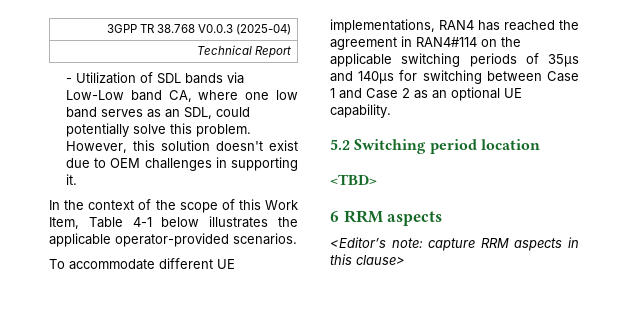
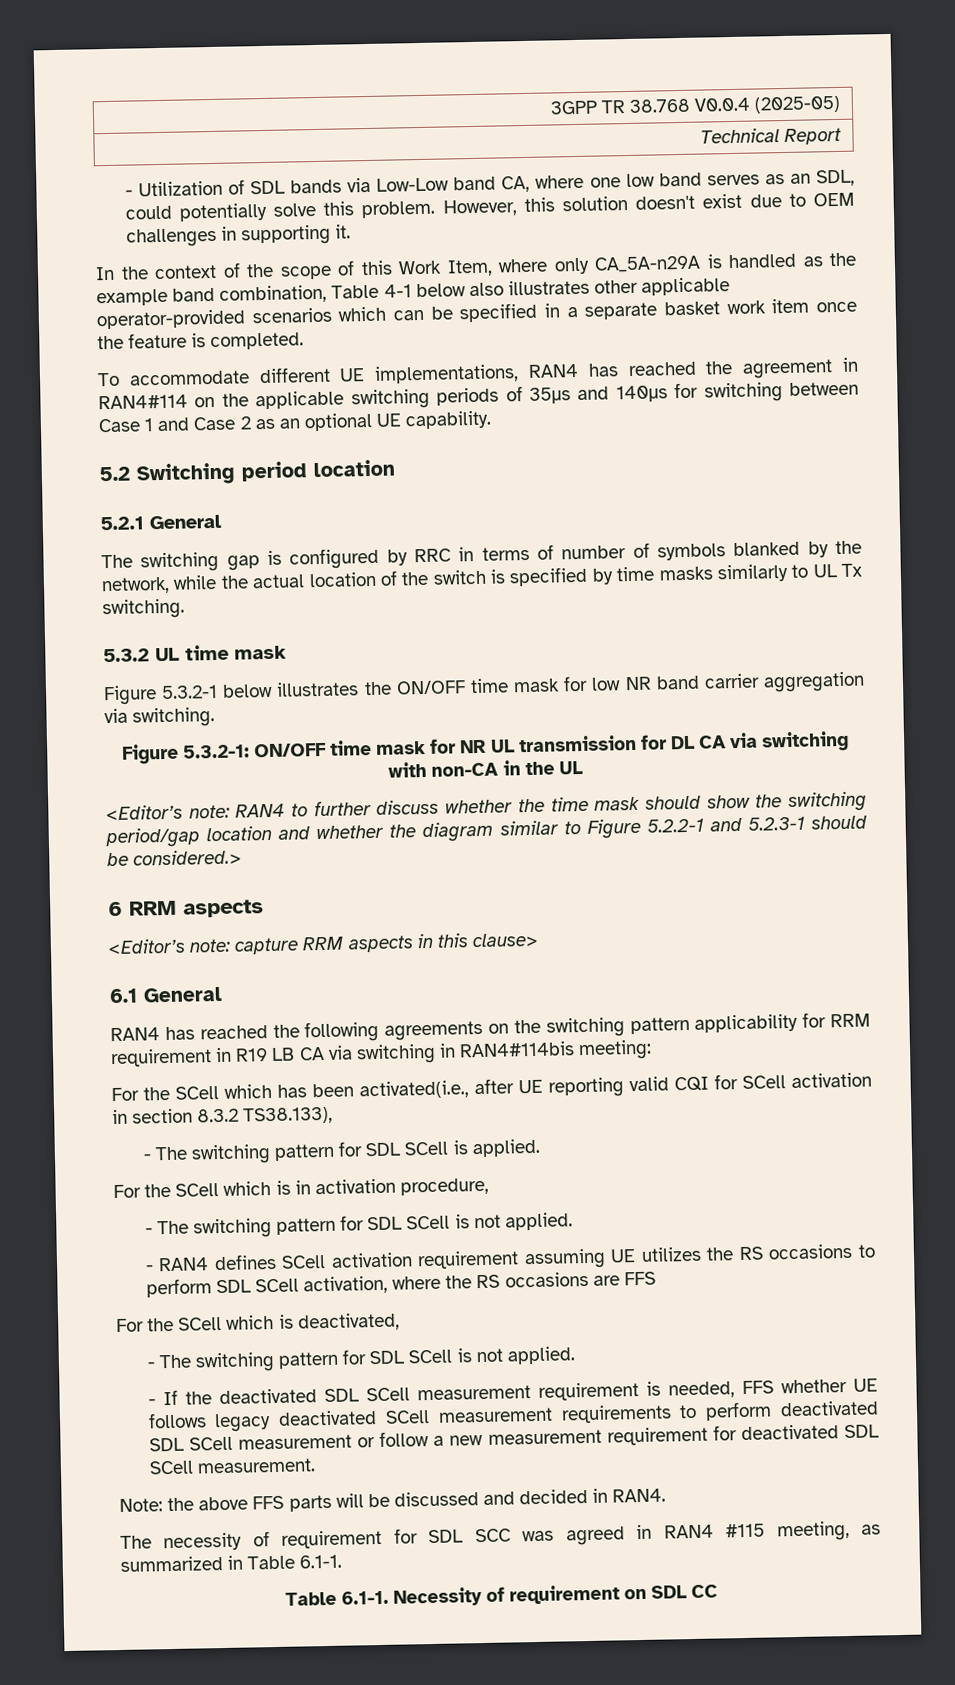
- 3GPP TR 38.768 V0.0.3 (2025-04)
+ 3GPP TR 38.768 V0.0.4 (2025-05)
- In the context of the scope of this Work Item, Table 4-1 below illustrates the applicable operator-provided scenarios.
+ In the context of the scope of this Work Item, where only CA_5A-n29A is handled as the example band combination, Table 4-1 below also illustrates other applicable operator-provided scenarios which can be specified in a separate basket work item once the feature is completed.
- <TBD>
+ 5.2.1 General
+ The switching gap is configured by RRC in terms of number of symbols blanked by the network, while the actual location of the switch is specified by time masks similarly to UL Tx switching.
+ 5.3.2 UL time mask
+ Figure 5.3.2-1 below illustrates the ON/OFF time mask for low NR band carrier aggregation via switching.
+ Figure 5.3.2-1: ON/OFF time mask for NR UL transmission for DL CA via switching with non-CA in the UL
+ <Editor’s note: RAN4 to further discuss whether the time mask should show the switching period/gap location and whether the diagram similar to Figure 5.2.2-1 and 5.2.3-1 should be considered.>
+ 6.1 General
+ RAN4 has reached the following agreements on the switching pattern applicability for RRM requirement in R19 LB CA via switching in RAN4#114bis meeting:
+ For the SCell which has been activated(i.e., after UE reporting valid CQI for SCell activation in section 8.3.2 TS38.133),
+ - The switching pattern for SDL SCell is applied.
+ For the SCell which is in activation procedure,
+ - The switching pattern for SDL SCell is not applied.
+ - RAN4 defines SCell activation requirement assuming UE utilizes the RS occasions to perform SDL SCell activation, where the RS occasions are FFS
+ For the SCell which is deactivated,
+ - The switching pattern for SDL SCell is not applied.
+ - If the deactivated SDL SCell measurement requirement is needed, FFS whether UE follows legacy deactivated SCell measurement requirements to perform deactivated SDL SCell measurement or follow a new measurement requirement for deactivated SDL SCell measurement.
+ Note: the above FFS parts will be discussed and decided in RAN4.
+ The necessity of requirement for SDL SCC was agreed in RAN4 #115 meeting, as summarized in Table 6.1-1.
+ Table 6.1-1. Necessity of requirement on SDL CC

